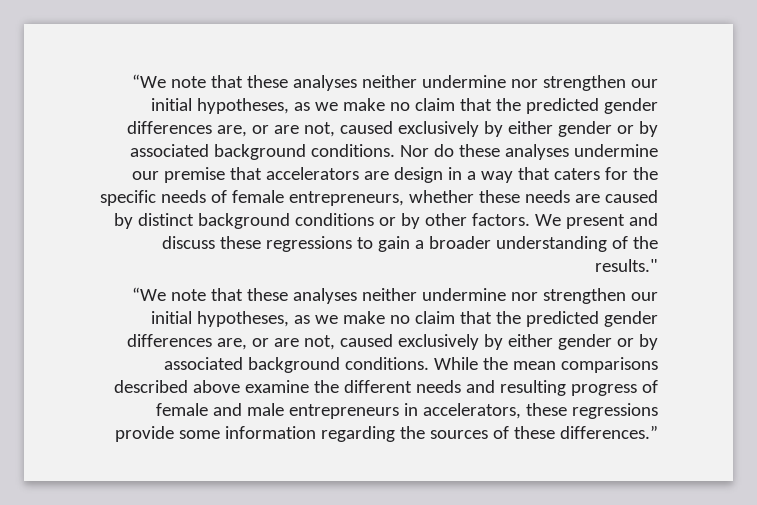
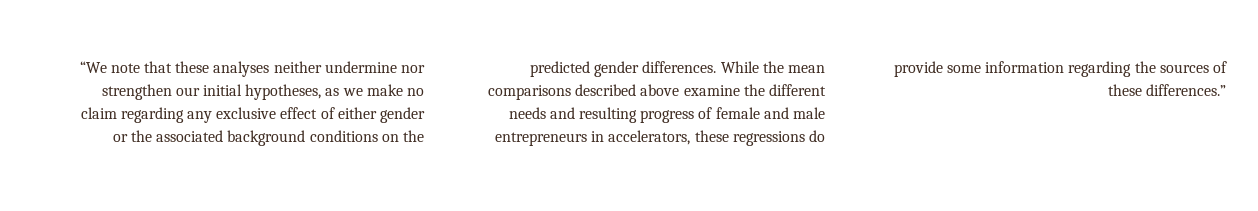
- “We note that these analyses neither undermine nor strengthen our initial hypotheses, as we make no claim that the predicted gender differences are, or are not, caused exclusively by either gender or by associated background conditions. Nor do these analyses undermine our premise that accelerators are design in a way that caters for the specific needs of female entrepreneurs, whether these needs are caused by distinct background conditions or by other factors. We present and discuss these regressions to gain a broader understanding of the results."
- “We note that these analyses neither undermine nor strengthen our initial hypotheses, as we make no claim that the predicted gender differences are, or are not, caused exclusively by either gender or by associated background conditions.
+ “We note that these analyses neither undermine nor strengthen our initial hypotheses, as we make no claim regarding any exclusive effect of either gender or the associated background conditions on the predicted gender differences.
- While the mean comparisons described above examine the different needs and resulting progress of female and male entrepreneurs in accelerators, these regressions provide some information regarding the sources of these differences.”
+ While the mean comparisons described above examine the different needs and resulting progress of female and male entrepreneurs in accelerators, these regressions do provide some information regarding the sources of these differences.”

